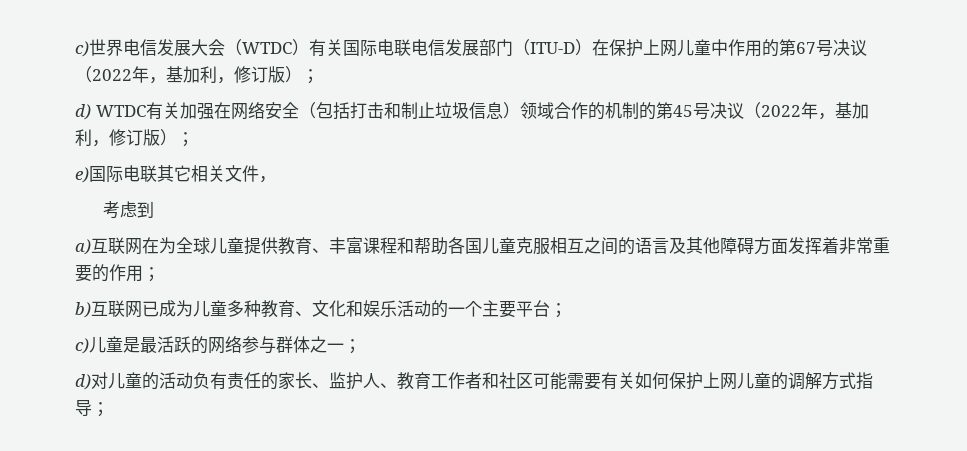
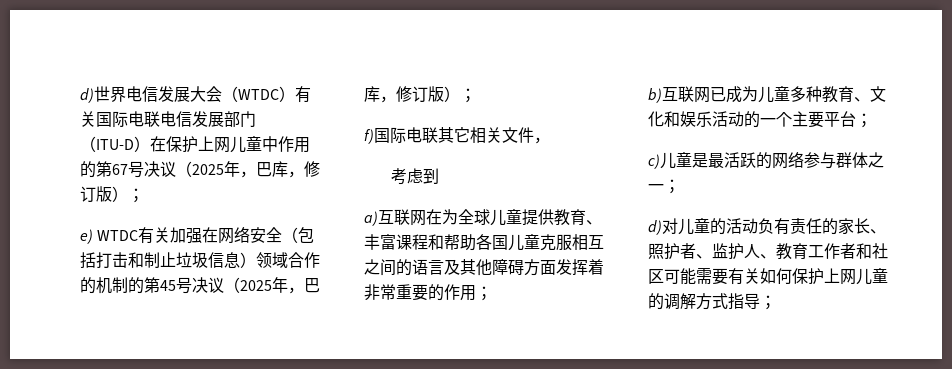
- c)世界电信发展大会（WTDC）有关国际电联电信发展部门（ITU-D）在保护上网儿童中作用的第67号决议（2022年，基加利，修订版）；
- d) WTDC有关加强在网络安全（包括打击和制止垃圾信息）领域合作的机制的第45号决议（2022年，基加利，修订版）；
- e)国际电联其它相关文件，
+ d)世界电信发展大会（WTDC）有关国际电联电信发展部门（ITU-D）在保护上网儿童中作用的第67号决议（2025年，巴库，修订版）；
+ e) WTDC有关加强在网络安全（包括打击和制止垃圾信息）领域合作的机制的第45号决议（2025年，巴库，修订版）；
+ f)国际电联其它相关文件，
- d)对儿童的活动负有责任的家长、监护人、教育工作者和社区可能需要有关如何保护上网儿童的调解方式指导；
+ d)对儿童的活动负有责任的家长、照护者、监护人、教育工作者和社区可能需要有关如何保护上网儿童的调解方式指导；

